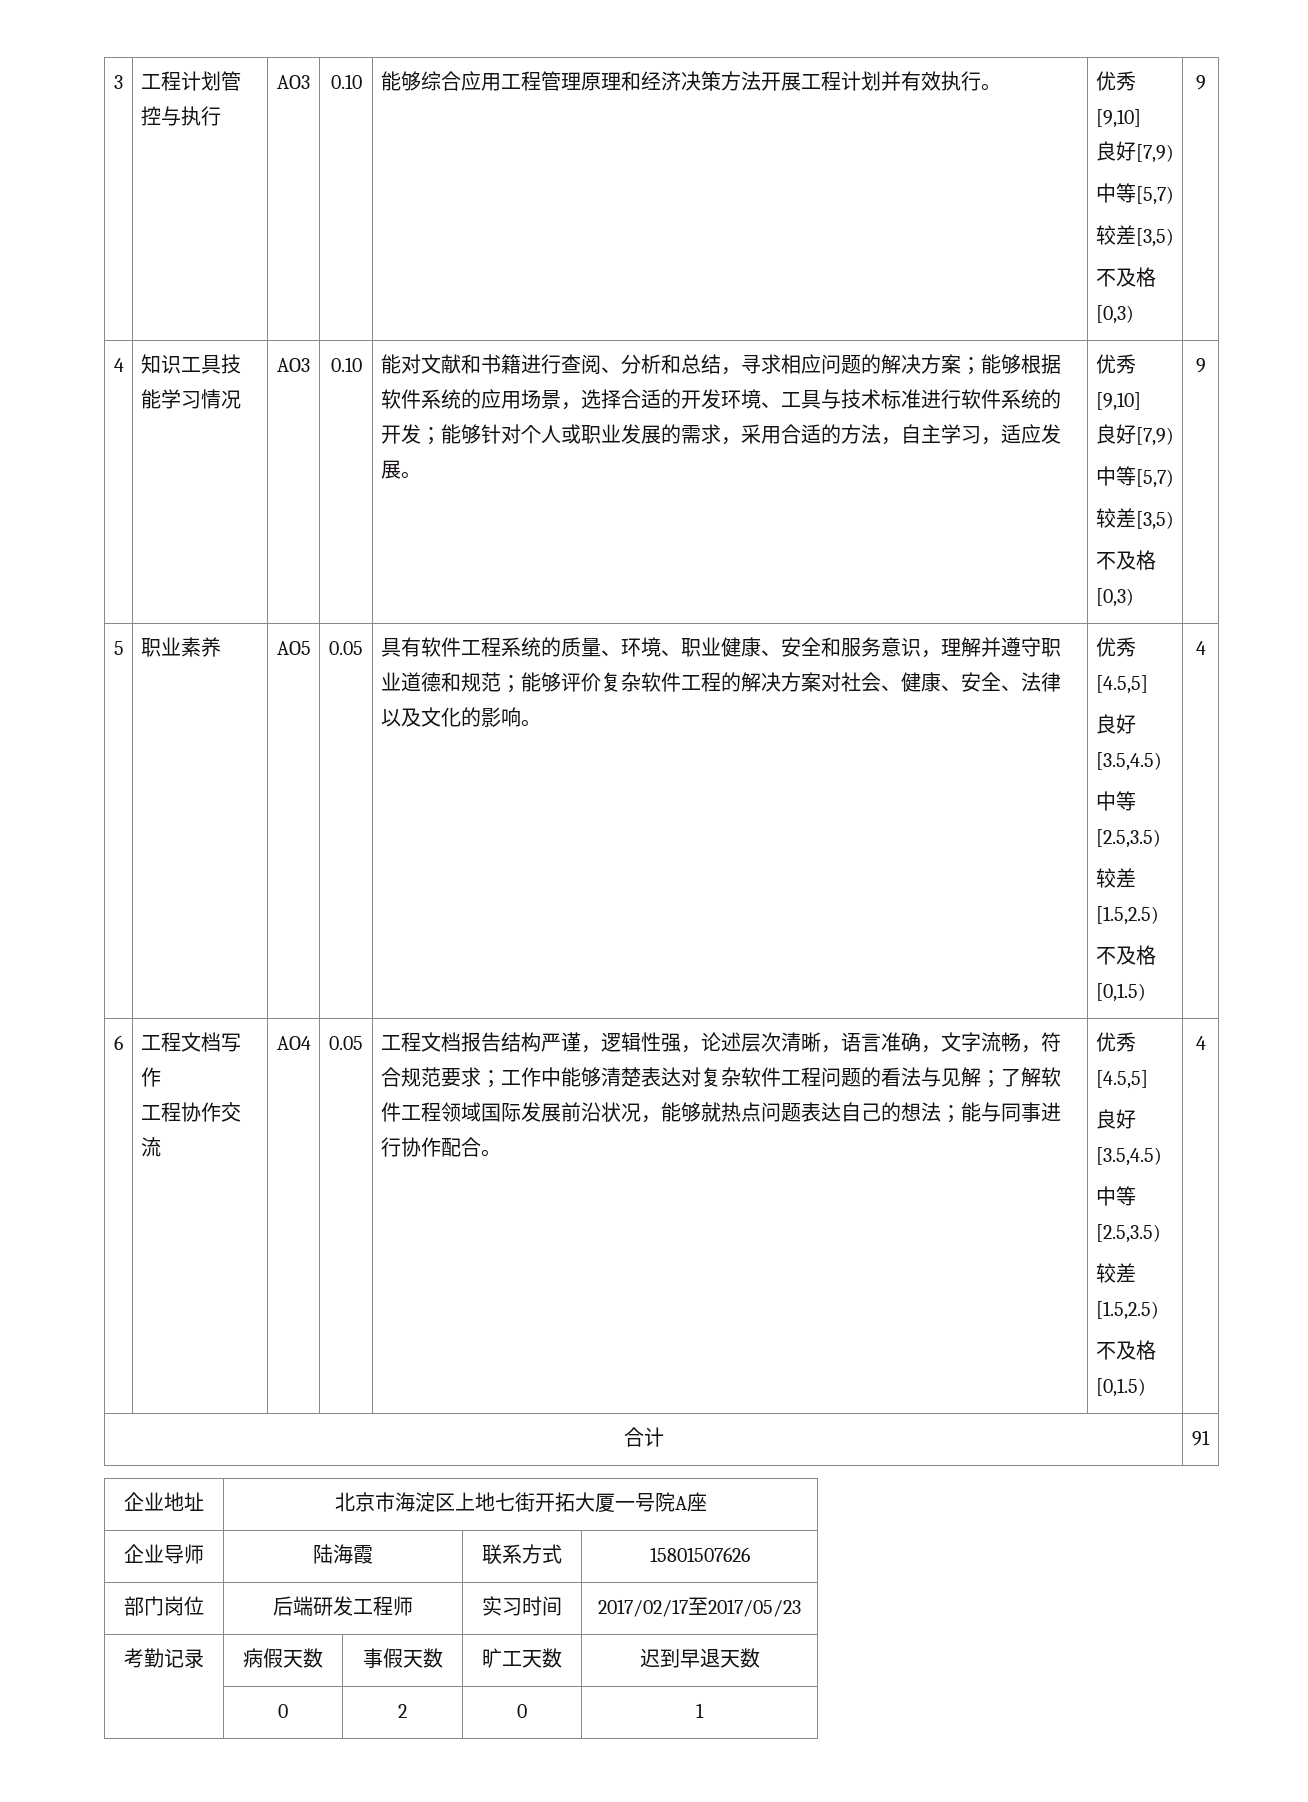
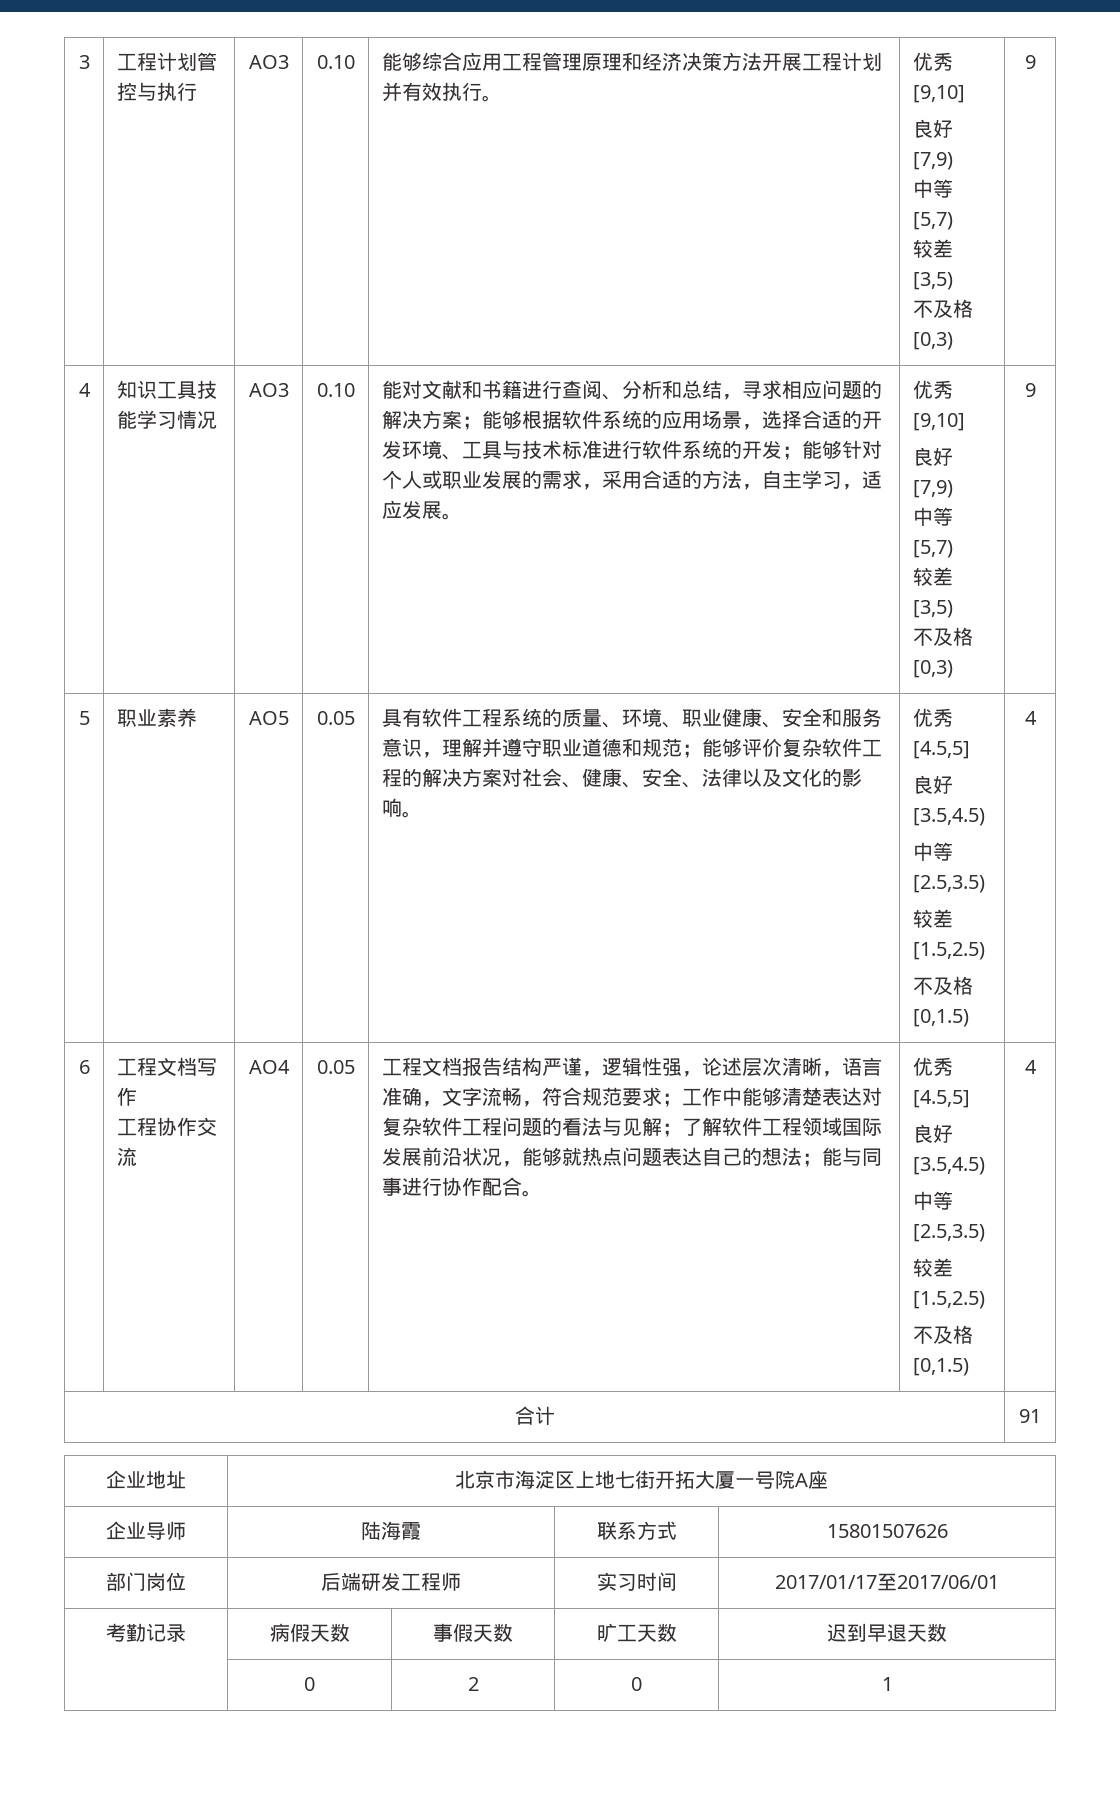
- 部门岗位 | 后端研发工程师 | 实习时间 | 2017/02/17至2017/05/23
+ 部门岗位 | 后端研发工程师 | 实习时间 | 2017/01/17至2017/06/01

